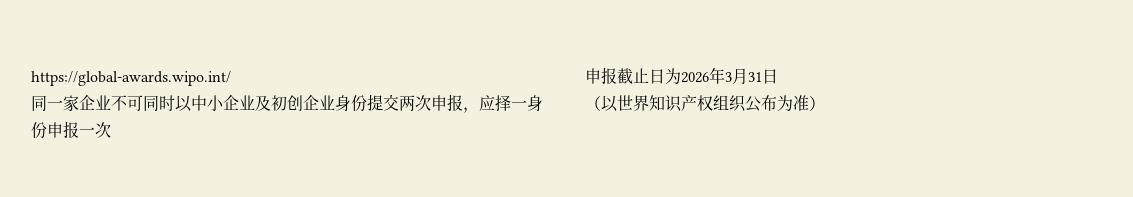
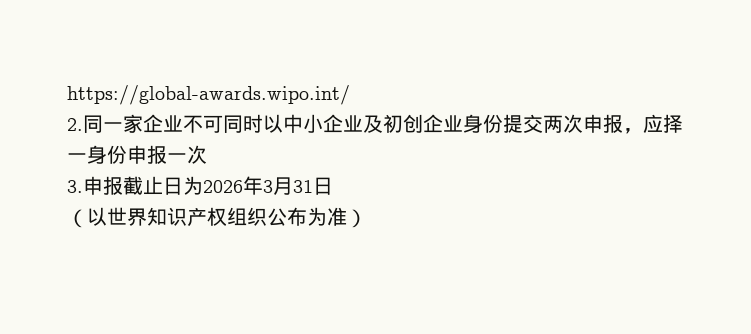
- 同一家企业不可同时以中小企业及初创企业身份提交两次申报，应择一身份申报一次
+ 2.同一家企业不可同时以中小企业及初创企业身份提交两次申报，应择一身份申报一次
- 申报截止日为2026年3月31日
+ 3.申报截止日为2026年3月31日

